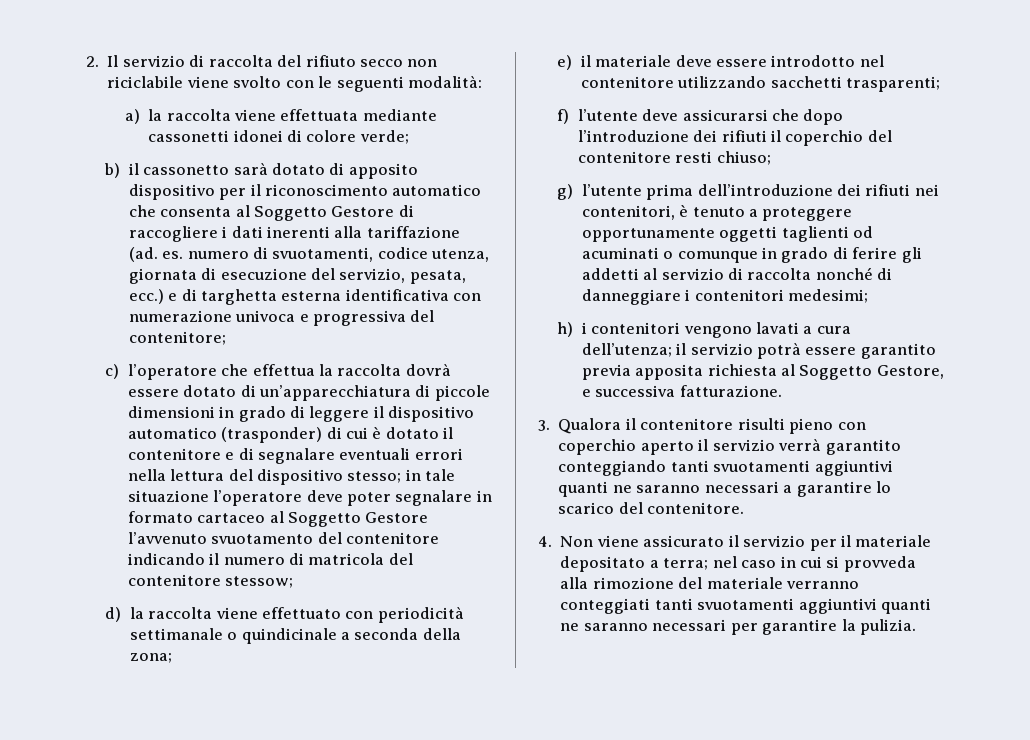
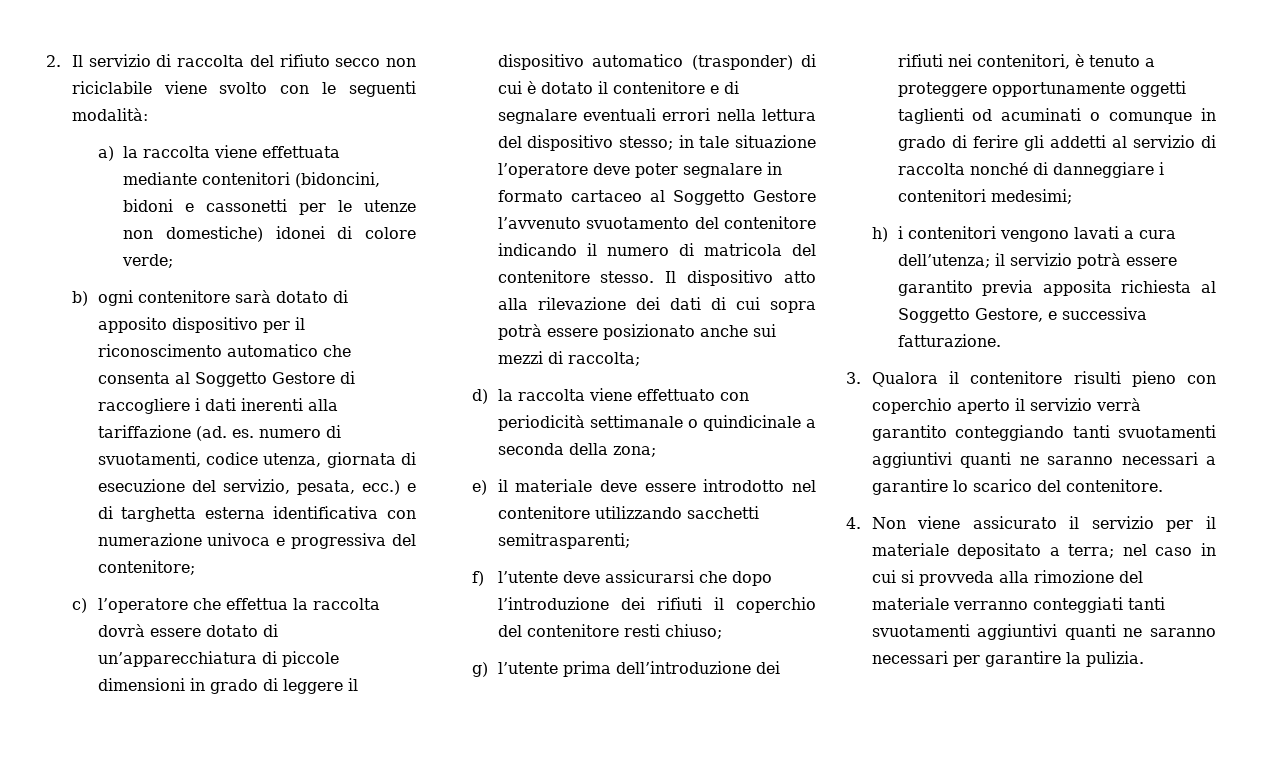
- a) la raccolta viene effettuata mediante cassonetti idonei di colore verde;
+ a) la raccolta viene effettuata mediante contenitori (bidoncini, bidoni e cassonetti per le utenze non domestiche) idonei di colore verde;
- b) il cassonetto sarà dotato di apposito dispositivo per il riconoscimento automatico che consenta al Soggetto Gestore di raccogliere i dati inerenti alla tariffazione (ad. es. numero di svuotamenti, codice utenza, giornata di esecuzione del servizio, pesata, ecc.) e di targhetta esterna identificativa con numerazione univoca e progressiva del contenitore;
+ b) ogni contenitore sarà dotato di apposito dispositivo per il riconoscimento automatico che consenta al Soggetto Gestore di raccogliere i dati inerenti alla tariffazione (ad. es. numero di svuotamenti, codice utenza, giornata di esecuzione del servizio, pesata, ecc.) e di targhetta esterna identificativa con numerazione univoca e progressiva del contenitore;
- in tale situazione l’operatore deve poter segnalare in formato cartaceo al Soggetto Gestore l’avvenuto svuotamento del contenitore indicando il numero di matricola del contenitore stessow;
+ in tale situazione l’operatore deve poter segnalare in formato cartaceo al Soggetto Gestore l’avvenuto svuotamento del contenitore indicando il numero di matricola del contenitore stesso. Il dispositivo atto alla rilevazione dei dati di cui sopra potrà essere posizionato anche sui mezzi di raccolta;
- e) il materiale deve essere introdotto nel contenitore utilizzando sacchetti trasparenti;
+ e) il materiale deve essere introdotto nel contenitore utilizzando sacchetti semitrasparenti;

